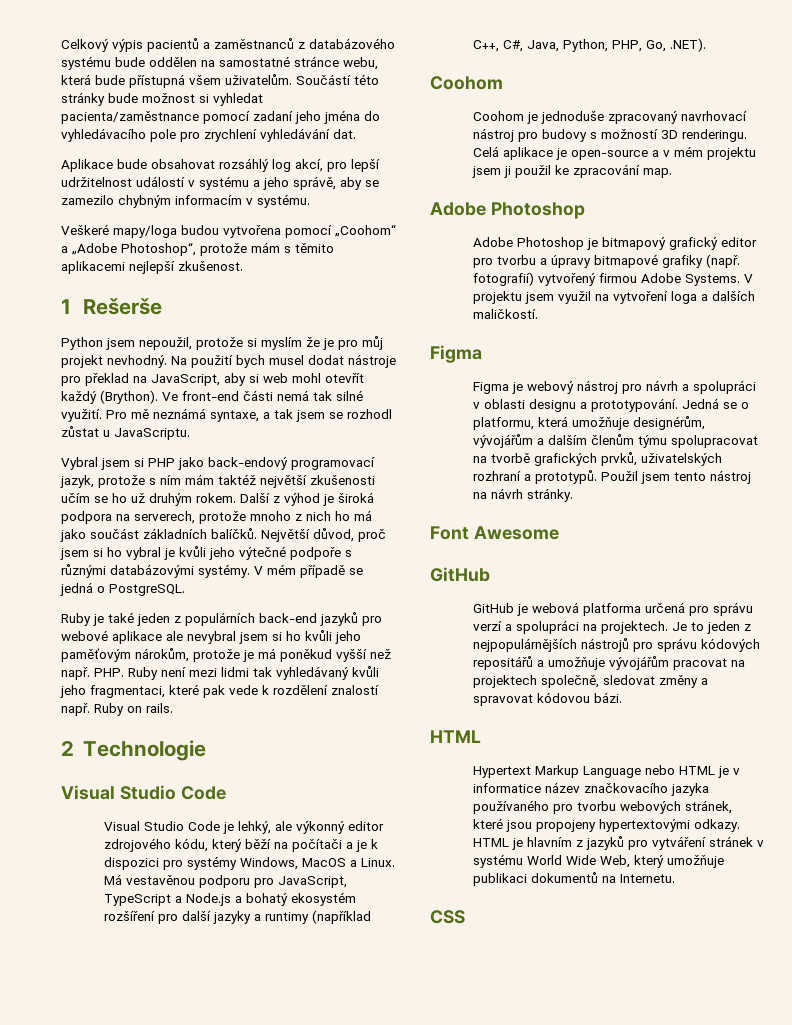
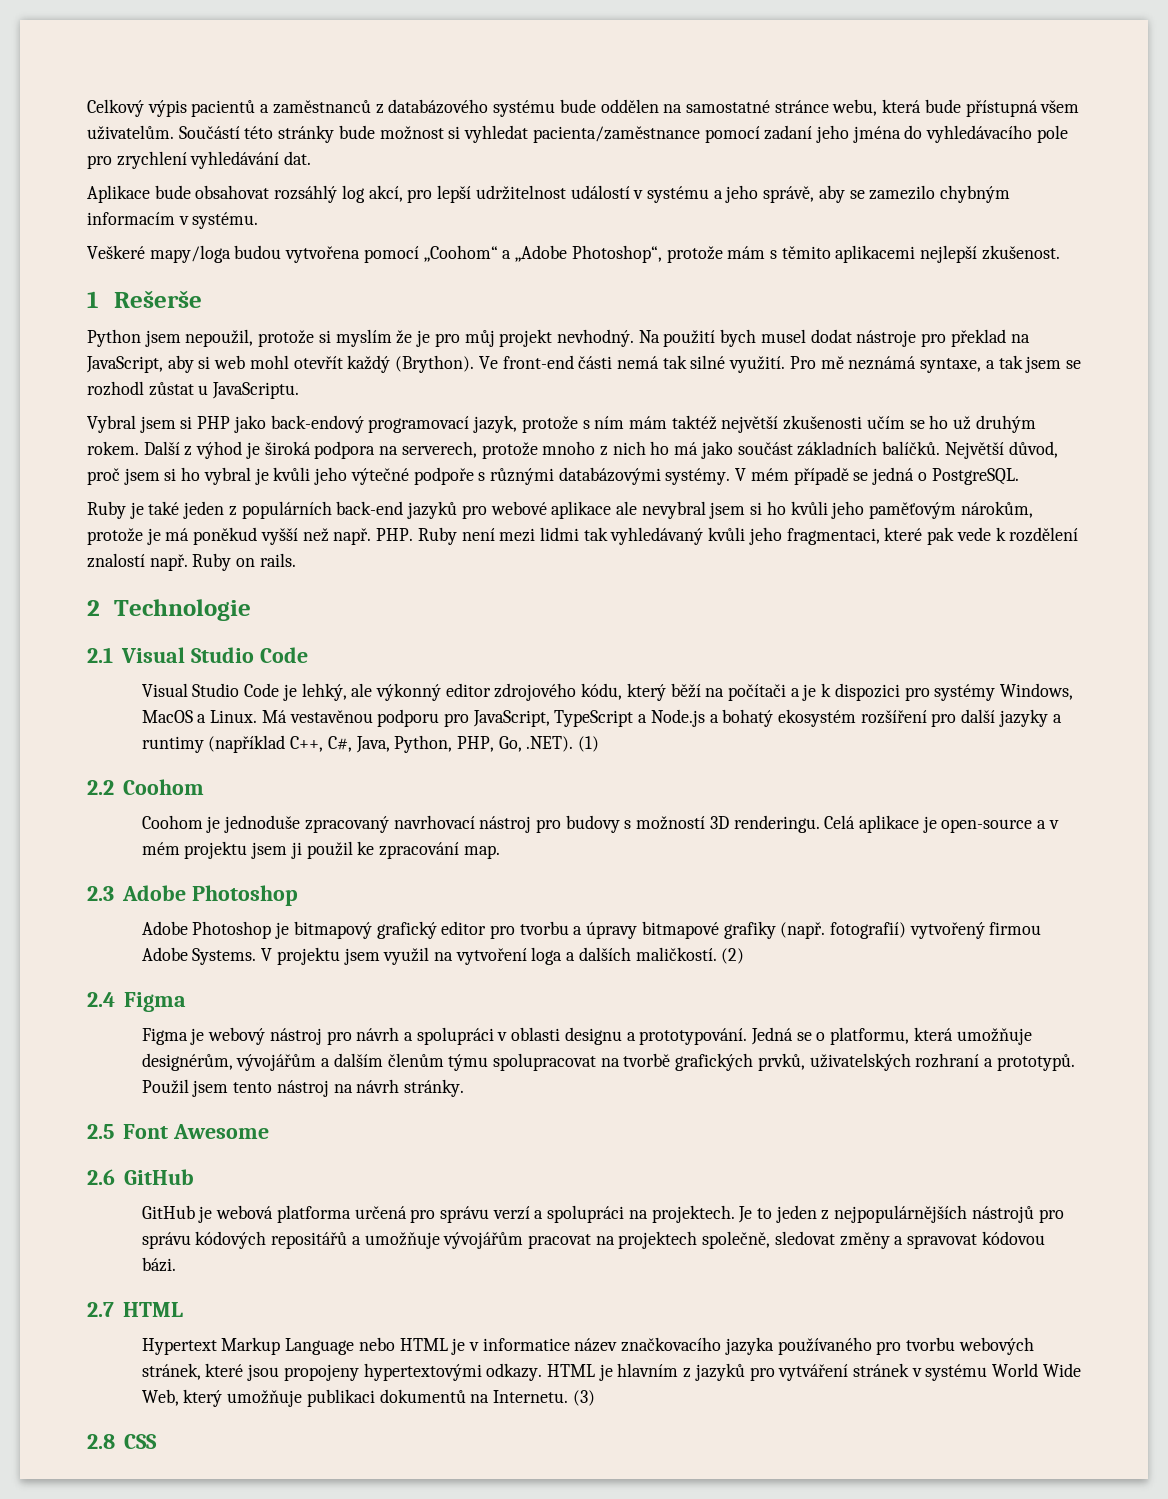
  2 Technologie
- Visual Studio Code
+ 2.1 Visual Studio Code
- Má vestavěnou podporu pro JavaScript, TypeScript a Node.js a bohatý ekosystém rozšíření pro další jazyky a runtimy (například C++, C#, Java, Python, PHP, Go, .NET).
- Coohom
+ Má vestavěnou podporu pro JavaScript, TypeScript a Node.js a bohatý ekosystém rozšíření pro další jazyky a runtimy (například C++, C#, Java, Python, PHP, Go, .NET). (1)
+ 2.2 Coohom
  Celá aplikace je open-source a v mém projektu jsem ji použil ke zpracování map.
- Adobe Photoshop
+ 2.3 Adobe Photoshop
- V projektu jsem využil na vytvoření loga a dalších maličkostí.
- Figma
+ V projektu jsem využil na vytvoření loga a dalších maličkostí. (2)
+ 2.4 Figma
- Font Awesome
- GitHub
+ 2.5 Font Awesome
+ 2.6 GitHub
  Je to jeden z nejpopulárnějších nástrojů pro správu kódových repositářů a umožňuje vývojářům pracovat na projektech společně, sledovat změny a spravovat kódovou bázi.
- HTML
+ 2.7 HTML
- HTML je hlavním z jazyků pro vytváření stránek v systému World Wide Web, který umožňuje publikaci dokumentů na Internetu.
- CSS
+ HTML je hlavním z jazyků pro vytváření stránek v systému World Wide Web, který umožňuje publikaci dokumentů na Internetu. (3)
+ 2.8 CSS

